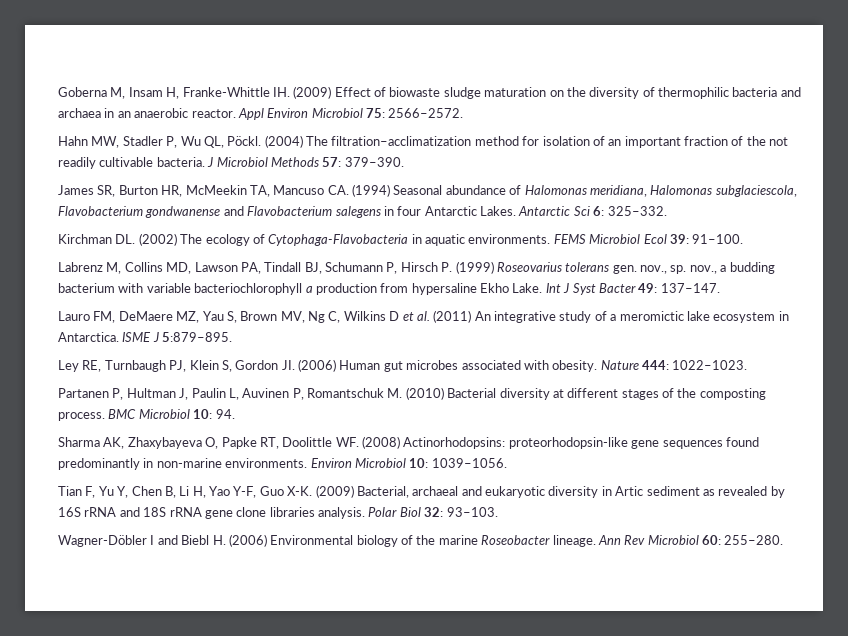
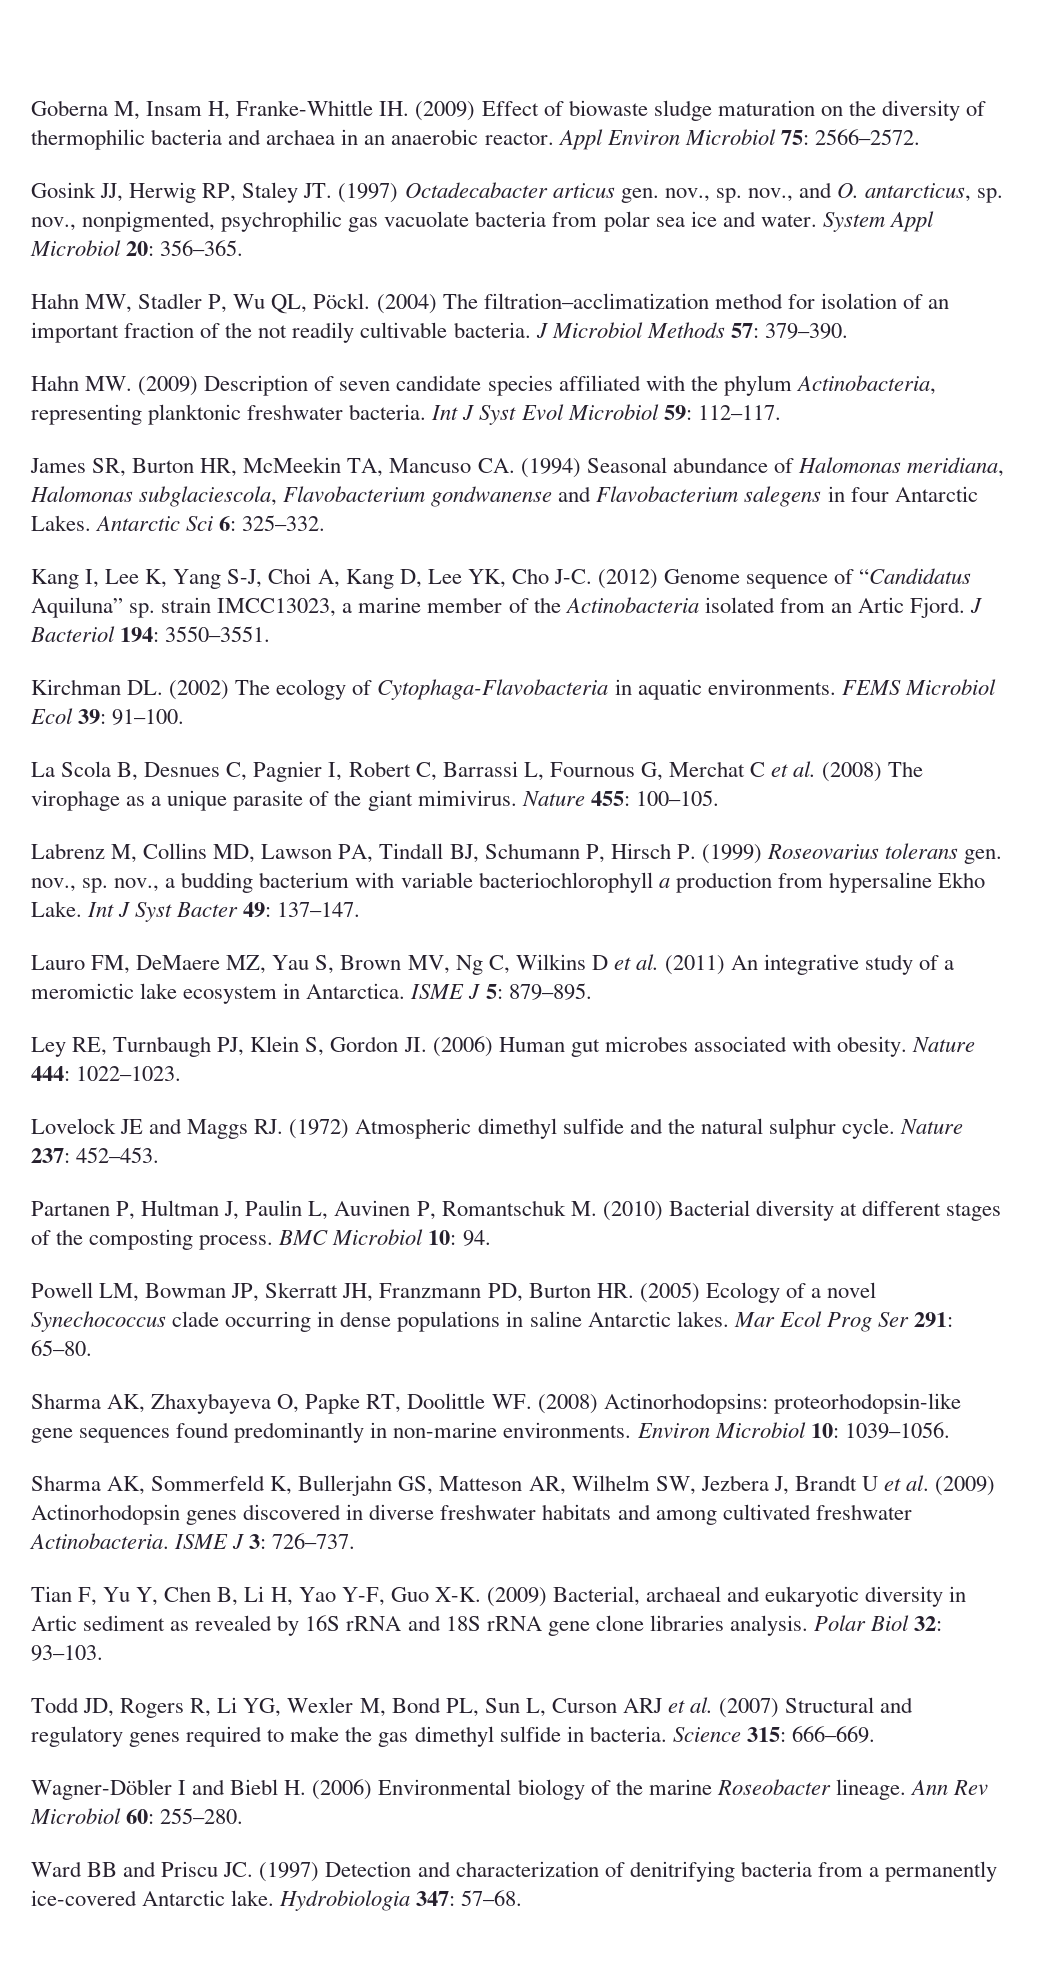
+ Gosink JJ, Herwig RP, Staley JT. (1997) Octadecabacter articus gen. nov., sp. nov., and O. antarcticus, sp. nov., nonpigmented, psychrophilic gas vacuolate bacteria from polar sea ice and water. System Appl Microbiol 20: 356–365.
+ Hahn MW. (2009) Description of seven candidate species affiliated with the phylum Actinobacteria, representing planktonic freshwater bacteria. Int J Syst Evol Microbiol 59: 112–117.
+ Kang I, Lee K, Yang S-J, Choi A, Kang D, Lee YK, Cho J-C. (2012) Genome sequence of “Candidatus Aquiluna” sp. strain IMCC13023, a marine member of the Actinobacteria isolated from an Artic Fjord. J Bacteriol 194: 3550–3551.
+ La Scola B, Desnues C, Pagnier I, Robert C, Barrassi L, Fournous G, Merchat C et al. (2008) The virophage as a unique parasite of the giant mimivirus. Nature 455: 100–105.
- ISME J 5:879–895.
+ ISME J 5: 879–895.
+ Lovelock JE and Maggs RJ. (1972) Atmospheric dimethyl sulfide and the natural sulphur cycle. Nature 237: 452–453.
+ Powell LM, Bowman JP, Skerratt JH, Franzmann PD, Burton HR. (2005) Ecology of a novel Synechococcus clade occurring in dense populations in saline Antarctic lakes. Mar Ecol Prog Ser 291: 65–80.
+ Sharma AK, Sommerfeld K, Bullerjahn GS, Matteson AR, Wilhelm SW, Jezbera J, Brandt U et al. (2009) Actinorhodopsin genes discovered in diverse freshwater habitats and among cultivated freshwater Actinobacteria. ISME J 3: 726–737.
+ Todd JD, Rogers R, Li YG, Wexler M, Bond PL, Sun L, Curson ARJ et al. (2007) Structural and regulatory genes required to make the gas dimethyl sulfide in bacteria. Science 315: 666–669.
+ Ward BB and Priscu JC. (1997) Detection and characterization of denitrifying bacteria from a permanently ice-covered Antarctic lake. Hydrobiologia 347: 57–68.

